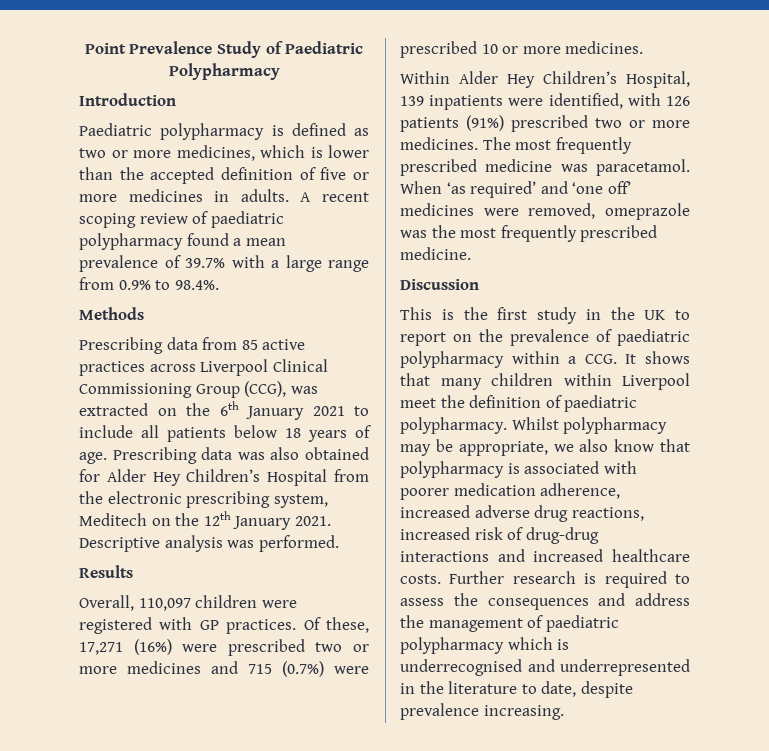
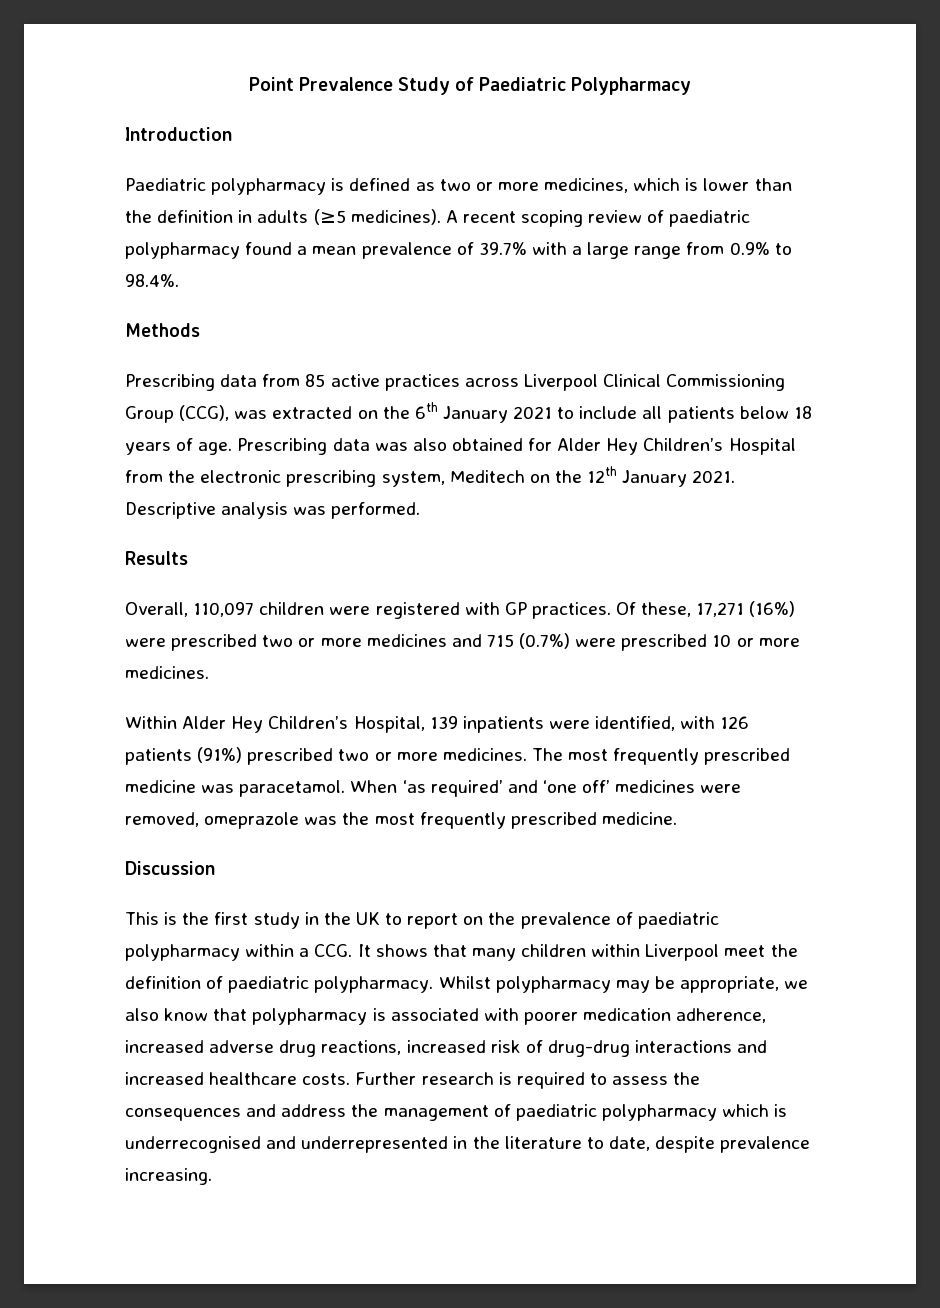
- Paediatric polypharmacy is defined as two or more medicines, which is lower than the accepted definition of five or more medicines in adults.
+ Paediatric polypharmacy is defined as two or more medicines, which is lower than the definition in adults (≥5 medicines).

